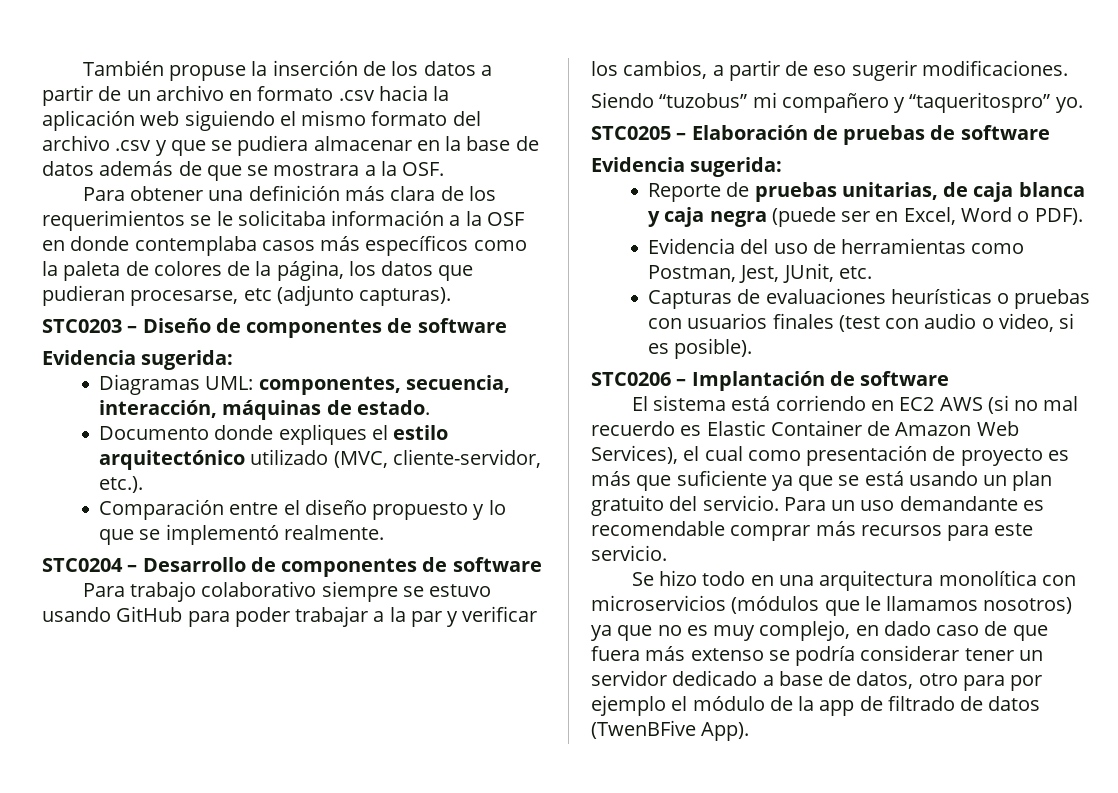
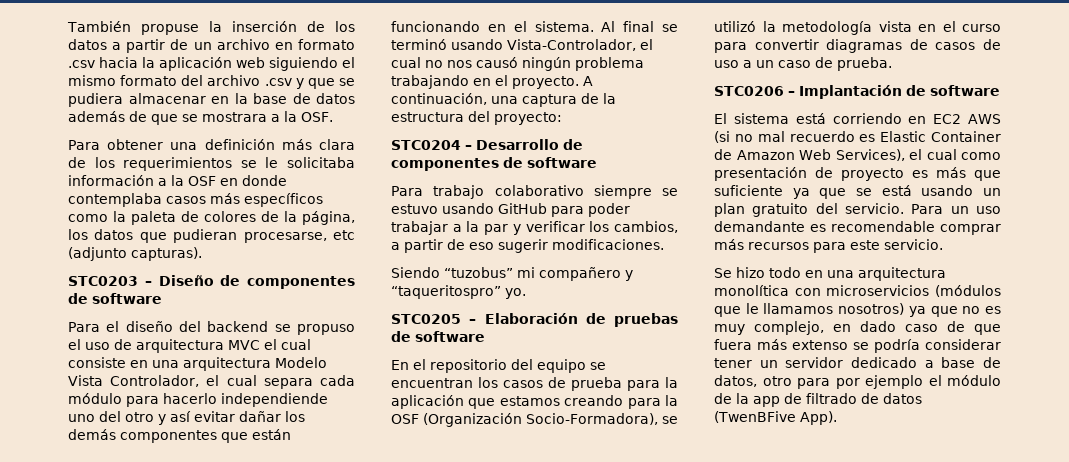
  STC0203 – Diseño de componentes de software
- Evidencia sugerida:
- Diagramas UML: componentes, secuencia, interacción, máquinas de estado.
- Documento donde expliques el estilo arquitectónico utilizado (MVC, cliente-servidor, etc.).
- Comparación entre el diseño propuesto y lo que se implementó realmente.
+ Para el diseño del backend se propuso el uso de arquitectura MVC el cual consiste en una arquitectura Modelo Vista Controlador, el cual separa cada módulo para hacerlo independiende uno del otro y así evitar dañar los demás componentes que están funcionando en el sistema. Al final se terminó usando Vista-Controlador, el cual no nos causó ningún problema trabajando en el proyecto. A continuación, una captura de la estructura del proyecto:
  STC0205 – Elaboración de pruebas de software
- Evidencia sugerida:
- Reporte de pruebas unitarias, de caja blanca y caja negra (puede ser en Excel, Word o PDF).
- Evidencia del uso de herramientas como Postman, Jest, JUnit, etc.
- Capturas de evaluaciones heurísticas o pruebas con usuarios finales (test con audio o video, si es posible).
+ En el repositorio del equipo se encuentran los casos de prueba para la aplicación que estamos creando para la OSF (Organización Socio-Formadora), se utilizó la metodología vista en el curso para convertir diagramas de casos de uso a un caso de prueba.

